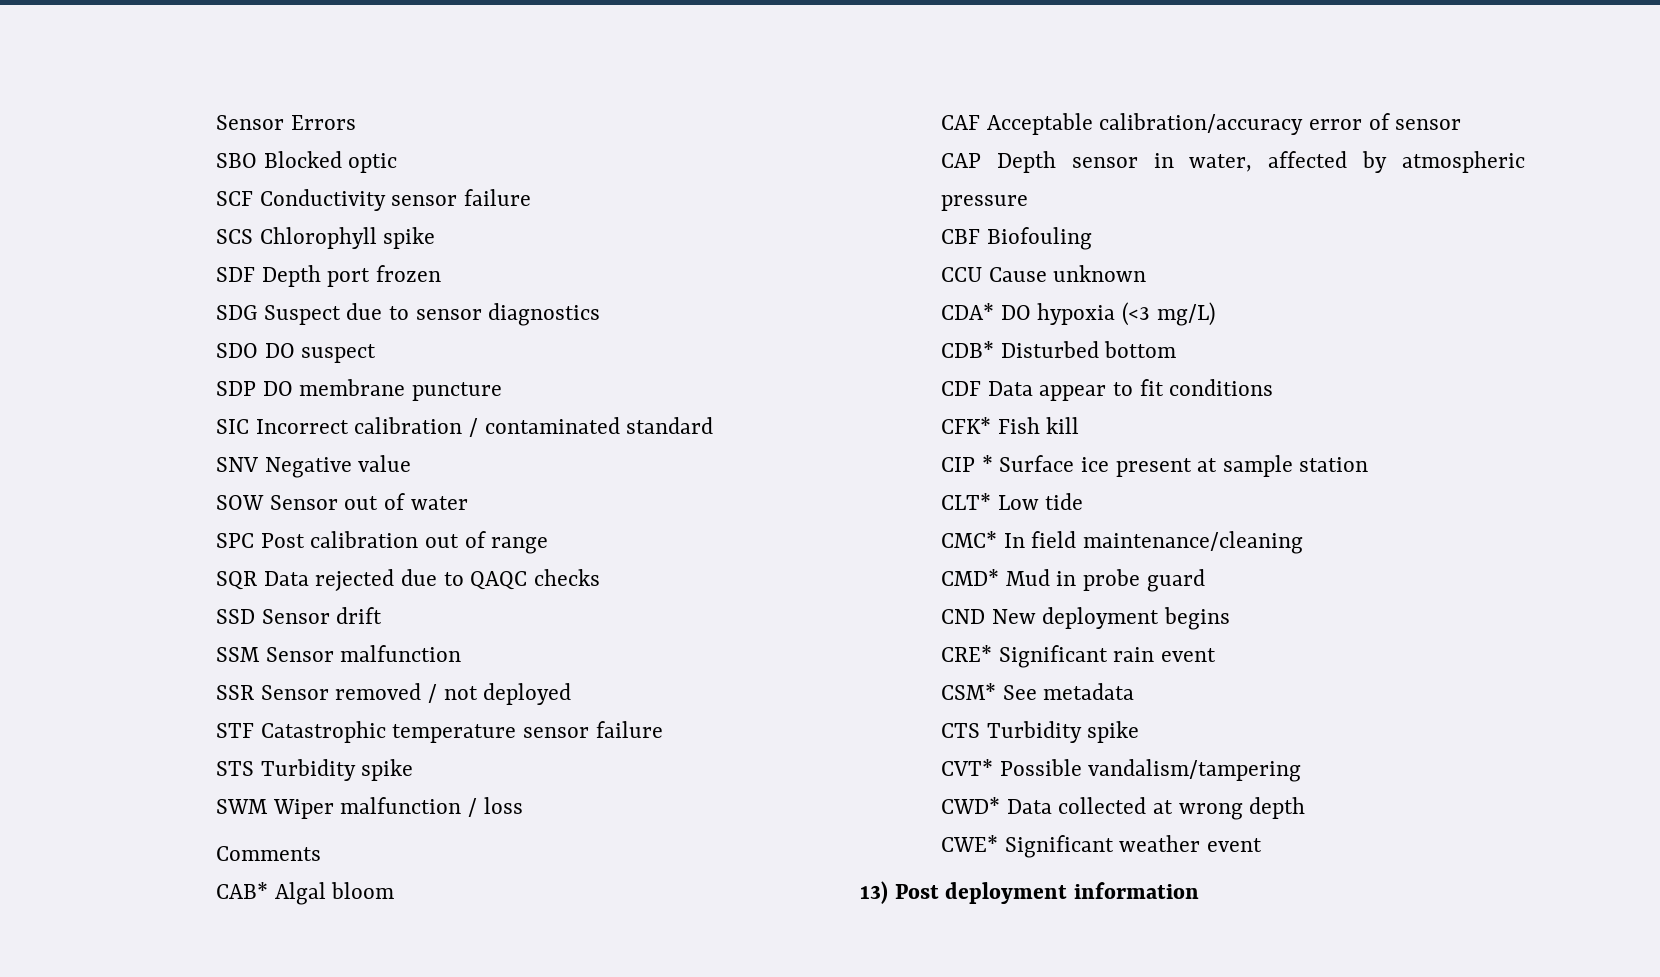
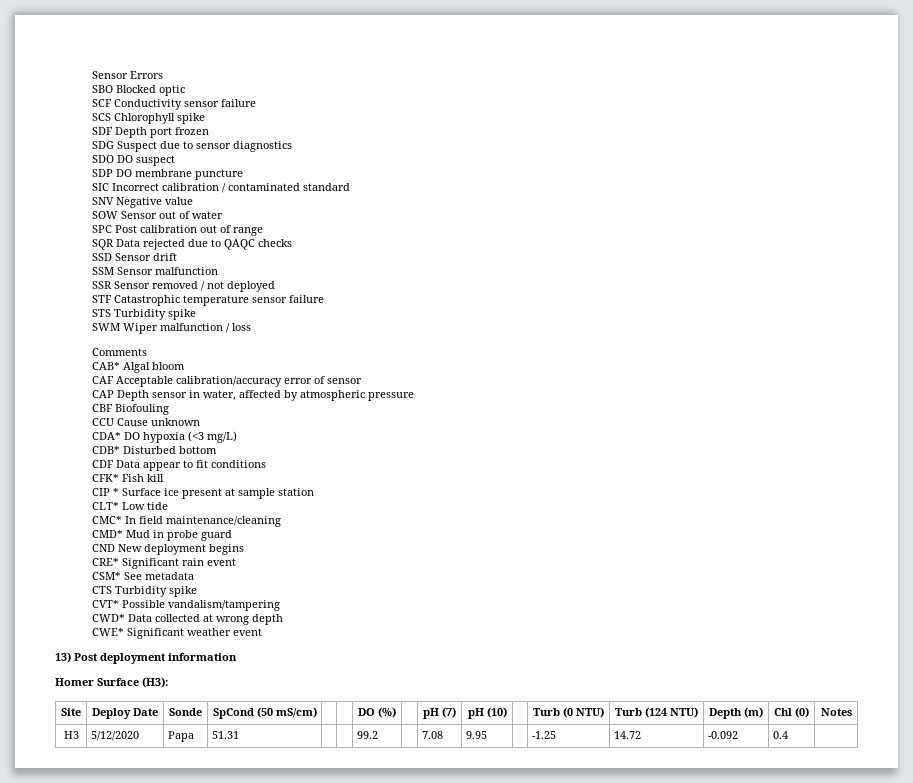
+ Homer Surface (H3):
+ Site | Deploy Date | Sonde | SpCond (50 mS/cm) | | | DO (%) | | pH (7) | pH (10) | | Turb (0 NTU) | Turb (124 NTU) | Depth (m) | Chl (0) | Notes
+ H3 | 5/12/2020 | Papa | 51.31 | | | 99.2 | | 7.08 | 9.95 | | -1.25 | 14.72 | -0.092 | 0.4 |

